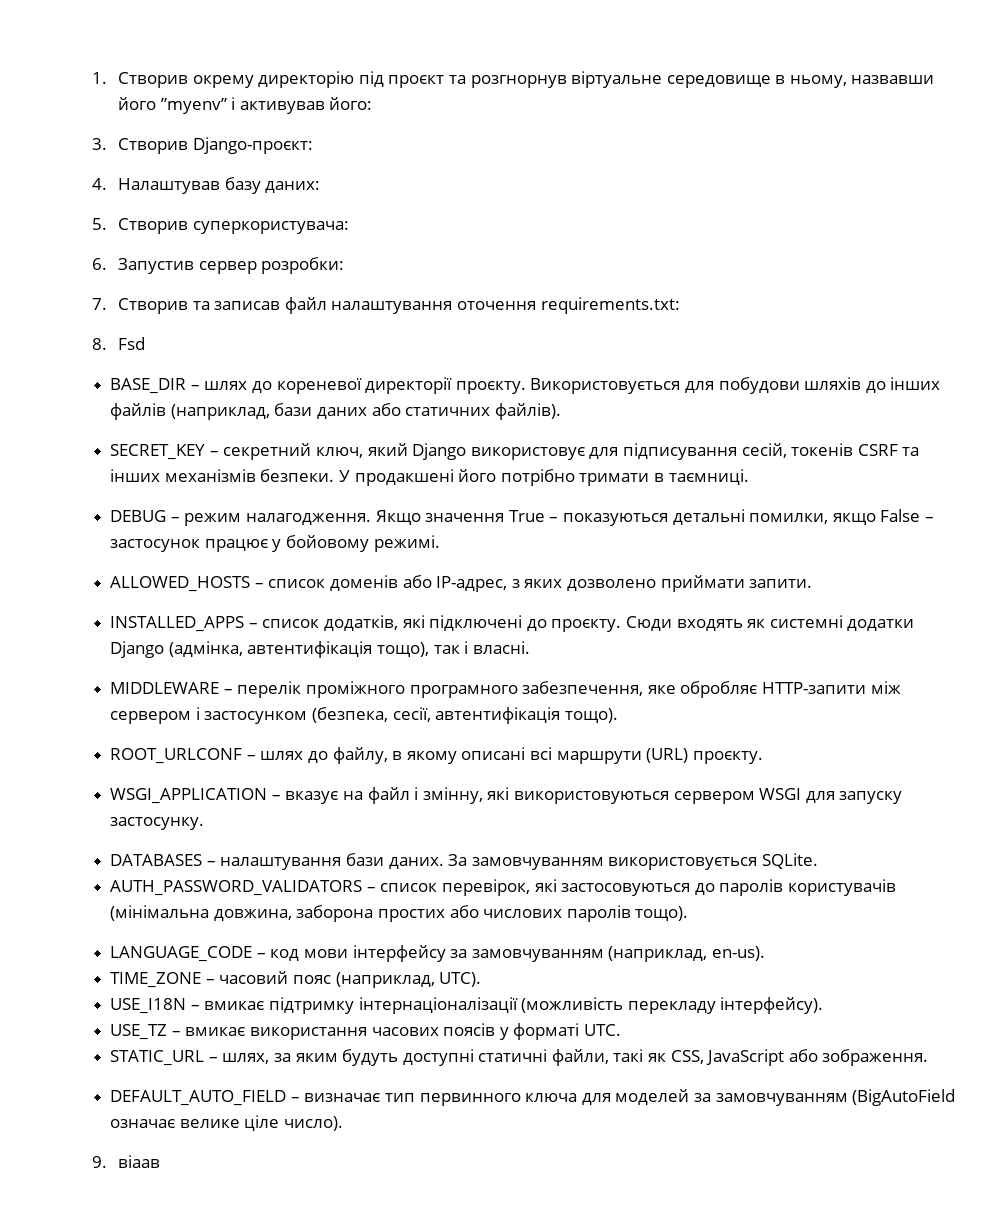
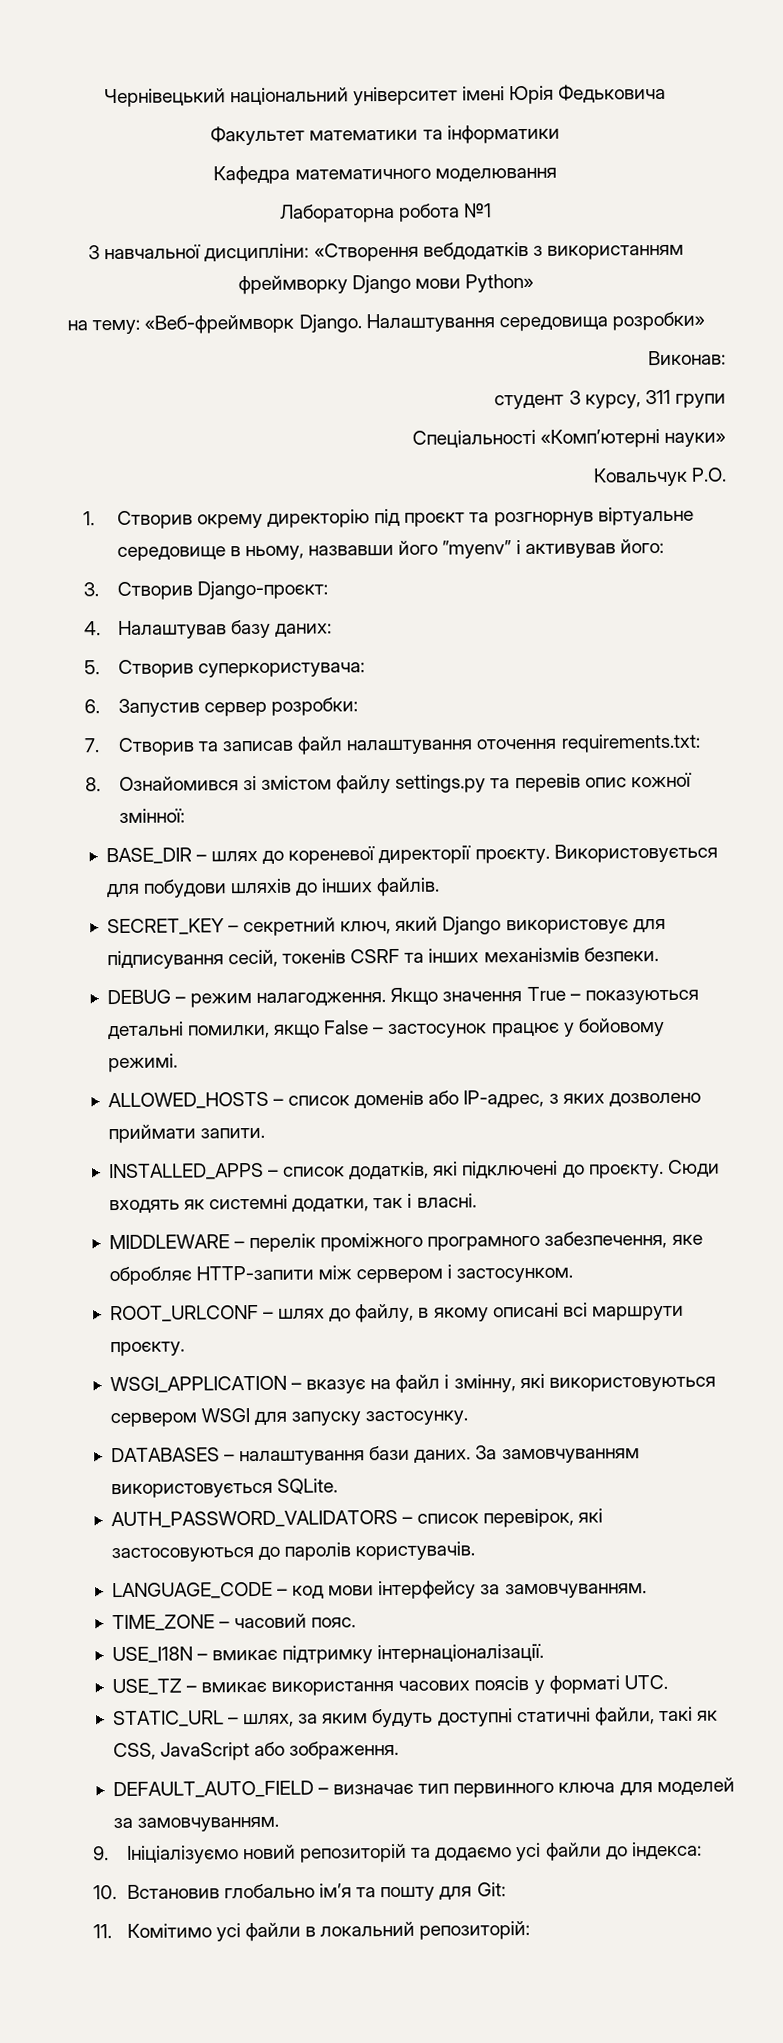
+ Чернівецький національний університет імені Юрія Федьковича
+ Факультет математики та інформатики
+ Кафедра математичного моделювання
+ Лабораторна робота №1
+ З навчальної дисципліни: «Створення вебдодатків з використанням фреймворку Django мови Python»
+ на тему: «Веб-фреймворк Django. Налаштування середовища розробки»
+ Виконав:
+ студент 3 курсу, 311 групи
+ Спеціальності «Комп’ютерні науки»
+ Ковальчук Р.О.
- 8. Fsd
+ 8. Ознайомився зі змістом файлу settings.py та перевів опис кожної змінної:
- Використовується для побудови шляхів до інших файлів (наприклад, бази даних або статичних файлів).
+ Використовується для побудови шляхів до інших файлів.
- У продакшені його потрібно тримати в таємниці.
- Сюди входять як системні додатки Django (адмінка, автентифікація тощо), так і власні.
+ Сюди входять як системні додатки, так і власні.
- MIDDLEWARE – перелік проміжного програмного забезпечення, яке обробляє HTTP-запити між сервером і застосунком (безпека, сесії, автентифікація тощо).
+ MIDDLEWARE – перелік проміжного програмного забезпечення, яке обробляє HTTP-запити між сервером і застосунком.
- ROOT_URLCONF – шлях до файлу, в якому описані всі маршрути (URL) проєкту.
+ ROOT_URLCONF – шлях до файлу, в якому описані всі маршрути проєкту.
- AUTH_PASSWORD_VALIDATORS – список перевірок, які застосовуються до паролів користувачів (мінімальна довжина, заборона простих або числових паролів тощо).
+ AUTH_PASSWORD_VALIDATORS – список перевірок, які застосовуються до паролів користувачів.
- LANGUAGE_CODE – код мови інтерфейсу за замовчуванням (наприклад, en-us).
+ LANGUAGE_CODE – код мови інтерфейсу за замовчуванням.
- TIME_ZONE – часовий пояс (наприклад, UTC).
+ TIME_ZONE – часовий пояс.
- USE_I18N – вмикає підтримку інтернаціоналізації (можливість перекладу інтерфейсу).
+ USE_I18N – вмикає підтримку інтернаціоналізації.
- DEFAULT_AUTO_FIELD – визначає тип первинного ключа для моделей за замовчуванням (BigAutoField означає велике ціле число).
- 9. віаав
+ DEFAULT_AUTO_FIELD – визначає тип первинного ключа для моделей за замовчуванням.
+ 9. Ініціалізуємо новий репозиторій та додаємо усі файли до індекса:
+ 10. Встановив глобально ім’я та пошту для Git:
+ 11. Комітимо усі файли в локальний репозиторій:

